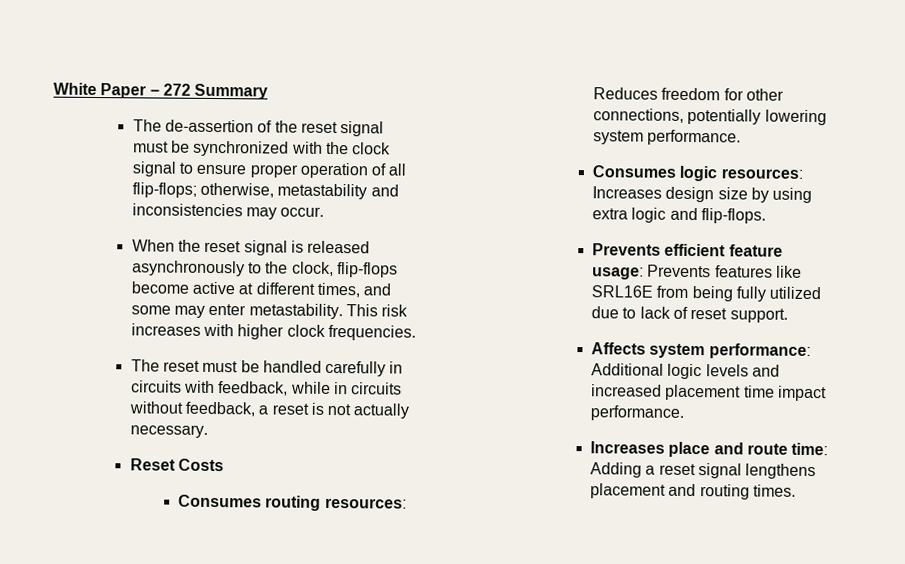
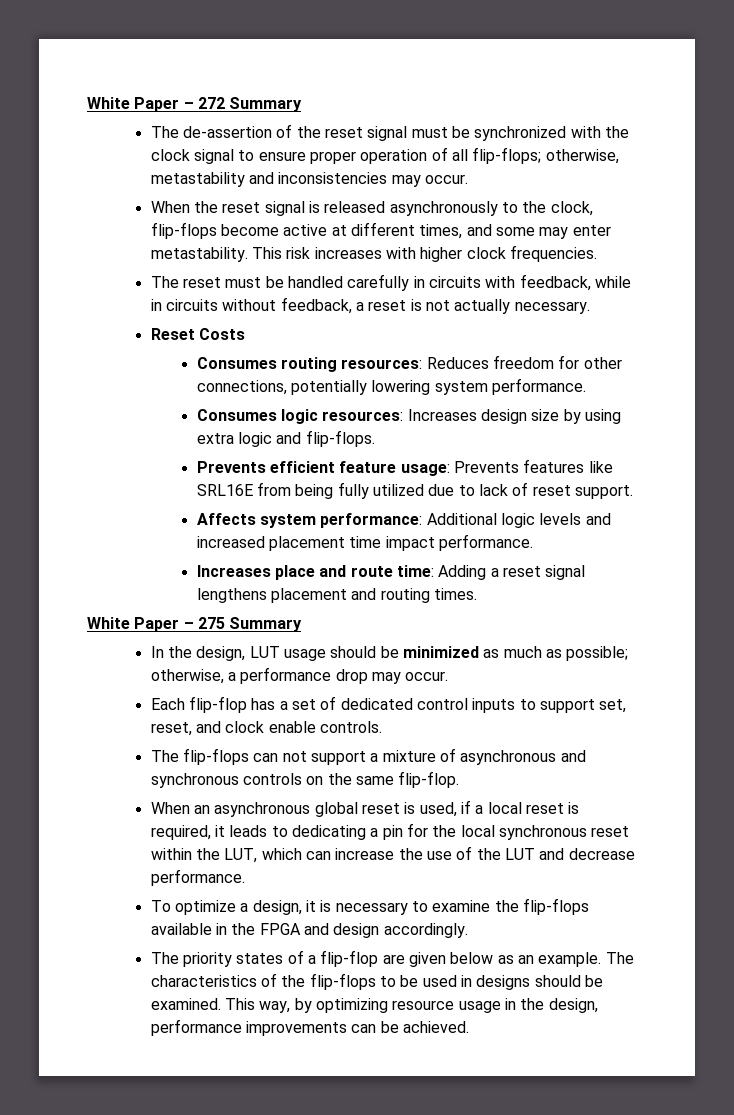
+ White Paper – 275 Summary
+ In the design, LUT usage should be minimized as much as possible; otherwise, a performance drop may occur.
+ Each flip-flop has a set of dedicated control inputs to support set, reset, and clock enable controls.
+ The flip-flops can not support a mixture of asynchronous and synchronous controls on the same flip-flop.
+ When an asynchronous global reset is used, if a local reset is required, it leads to dedicating a pin for the local synchronous reset within the LUT, which can increase the use of the LUT and decrease performance.
+ To optimize a design, it is necessary to examine the flip-flops available in the FPGA and design accordingly.
+ The priority states of a flip-flop are given below as an example. The characteristics of the flip-flops to be used in designs should be examined. This way, by optimizing resource usage in the design, performance improvements can be achieved.

